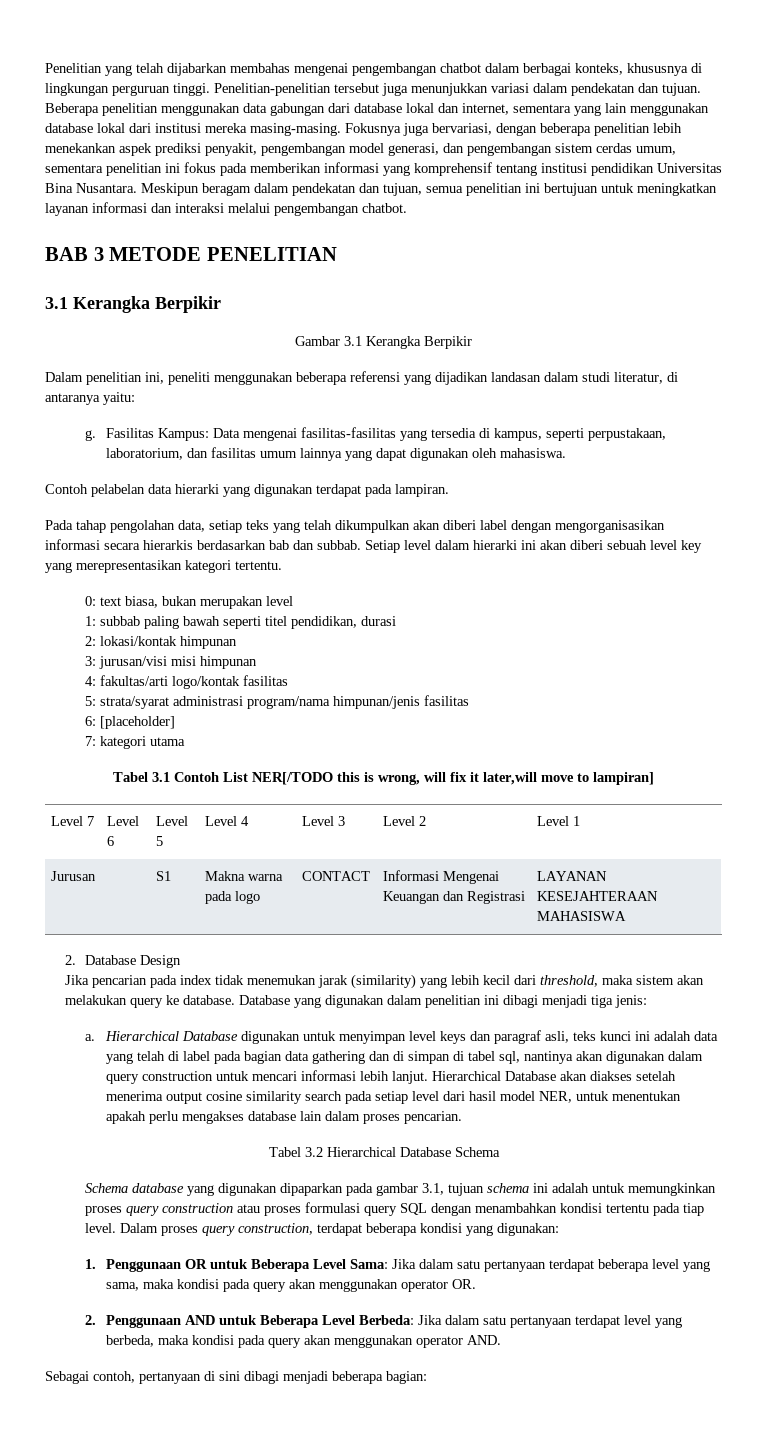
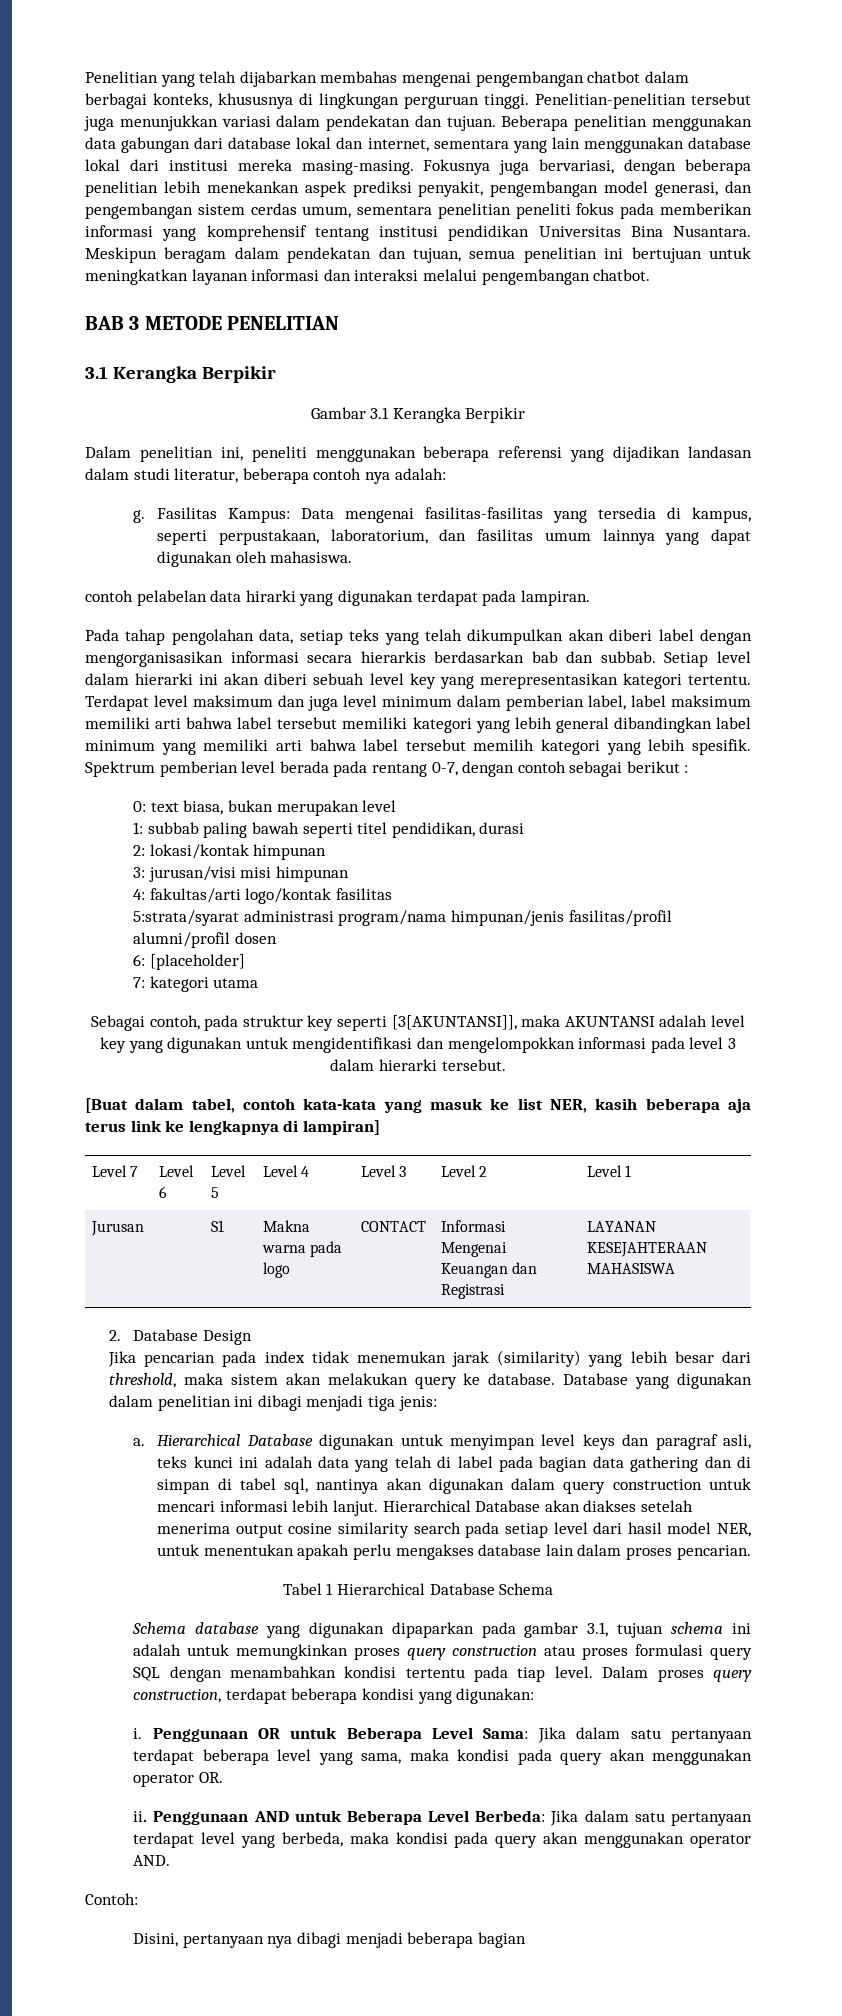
- Fokusnya juga bervariasi, dengan beberapa penelitian lebih menekankan aspek prediksi penyakit, pengembangan model generasi, dan pengembangan sistem cerdas umum, sementara penelitian ini fokus pada memberikan informasi yang komprehensif tentang institusi pendidikan Universitas Bina Nusantara.
+ Fokusnya juga bervariasi, dengan beberapa penelitian lebih menekankan aspek prediksi penyakit, pengembangan model generasi, dan pengembangan sistem cerdas umum, sementara penelitian peneliti fokus pada memberikan informasi yang komprehensif tentang institusi pendidikan Universitas Bina Nusantara.
- Dalam penelitian ini, peneliti menggunakan beberapa referensi yang dijadikan landasan dalam studi literatur, di antaranya yaitu:
+ Dalam penelitian ini, peneliti menggunakan beberapa referensi yang dijadikan landasan dalam studi literatur, beberapa contoh nya adalah:
- Contoh pelabelan data hierarki yang digunakan terdapat pada lampiran.
+ contoh pelabelan data hirarki yang digunakan terdapat pada lampiran.
+ Terdapat level maksimum dan juga level minimum dalam pemberian label, label maksimum memiliki arti bahwa label tersebut memiliki kategori yang lebih general dibandingkan label minimum yang memiliki arti bahwa label tersebut memilih kategori yang lebih spesifik. Spektrum pemberian level berada pada rentang 0-7, dengan contoh sebagai berikut :
- 5: strata/syarat administrasi program/nama himpunan/jenis fasilitas
+ 5:strata/syarat administrasi program/nama himpunan/jenis fasilitas/profil alumni/profil dosen
- Tabel 3.1 Contoh List NER[/TODO this is wrong, will fix it later,will move to lampiran]
+ Sebagai contoh, pada struktur key seperti [3[AKUNTANSI]], maka AKUNTANSI adalah level key yang digunakan untuk mengidentifikasi dan mengelompokkan informasi pada level 3 dalam hierarki tersebut.
+ [Buat dalam tabel, contoh kata-kata yang masuk ke list NER, kasih beberapa aja terus link ke lengkapnya di lampiran]
- Jika pencarian pada index tidak menemukan jarak (similarity) yang lebih kecil dari threshold, maka sistem akan melakukan query ke database.
+ Jika pencarian pada index tidak menemukan jarak (similarity) yang lebih besar dari threshold, maka sistem akan melakukan query ke database.
- Tabel 3.2 Hierarchical Database Schema
+ Tabel 1 Hierarchical Database Schema
- 1. Penggunaan OR untuk Beberapa Level Sama: Jika dalam satu pertanyaan terdapat beberapa level yang sama, maka kondisi pada query akan menggunakan operator OR.
+ i. Penggunaan OR untuk Beberapa Level Sama: Jika dalam satu pertanyaan terdapat beberapa level yang sama, maka kondisi pada query akan menggunakan operator OR.
- 2. Penggunaan AND untuk Beberapa Level Berbeda: Jika dalam satu pertanyaan terdapat level yang berbeda, maka kondisi pada query akan menggunakan operator AND.
+ ii. Penggunaan AND untuk Beberapa Level Berbeda: Jika dalam satu pertanyaan terdapat level yang berbeda, maka kondisi pada query akan menggunakan operator AND.
- Sebagai contoh, pertanyaan di sini dibagi menjadi beberapa bagian:
+ Contoh:
+ Disini, pertanyaan nya dibagi menjadi beberapa bagian

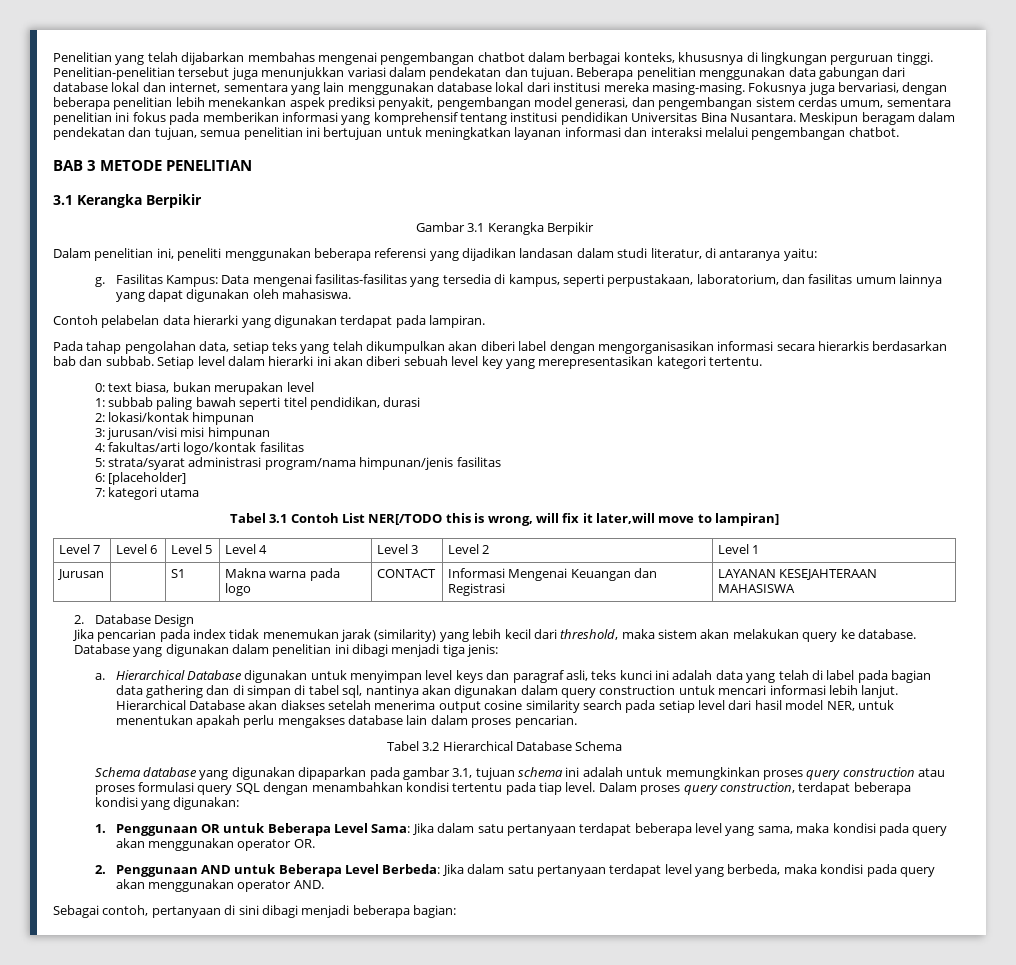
- Fokusnya juga bervariasi, dengan beberapa penelitian lebih menekankan aspek prediksi penyakit, pengembangan model generasi, dan pengembangan sistem cerdas umum, sementara penelitian peneliti fokus pada memberikan informasi yang komprehensif tentang institusi pendidikan Universitas Bina Nusantara.
+ Fokusnya juga bervariasi, dengan beberapa penelitian lebih menekankan aspek prediksi penyakit, pengembangan model generasi, dan pengembangan sistem cerdas umum, sementara penelitian ini fokus pada memberikan informasi yang komprehensif tentang institusi pendidikan Universitas Bina Nusantara.
- Dalam penelitian ini, peneliti menggunakan beberapa referensi yang dijadikan landasan dalam studi literatur, beberapa contoh nya adalah:
+ Dalam penelitian ini, peneliti menggunakan beberapa referensi yang dijadikan landasan dalam studi literatur, di antaranya yaitu:
- contoh pelabelan data hirarki yang digunakan terdapat pada lampiran.
+ Contoh pelabelan data hierarki yang digunakan terdapat pada lampiran.
- Terdapat level maksimum dan juga level minimum dalam pemberian label, label maksimum memiliki arti bahwa label tersebut memiliki kategori yang lebih general dibandingkan label minimum yang memiliki arti bahwa label tersebut memilih kategori yang lebih spesifik. Spektrum pemberian level berada pada rentang 0-7, dengan contoh sebagai berikut :
- 5:strata/syarat administrasi program/nama himpunan/jenis fasilitas/profil alumni/profil dosen
+ 5: strata/syarat administrasi program/nama himpunan/jenis fasilitas
- Sebagai contoh, pada struktur key seperti [3[AKUNTANSI]], maka AKUNTANSI adalah level key yang digunakan untuk mengidentifikasi dan mengelompokkan informasi pada level 3 dalam hierarki tersebut.
- [Buat dalam tabel, contoh kata-kata yang masuk ke list NER, kasih beberapa aja terus link ke lengkapnya di lampiran]
+ Tabel 3.1 Contoh List NER[/TODO this is wrong, will fix it later,will move to lampiran]
- Jika pencarian pada index tidak menemukan jarak (similarity) yang lebih besar dari threshold, maka sistem akan melakukan query ke database.
+ Jika pencarian pada index tidak menemukan jarak (similarity) yang lebih kecil dari threshold, maka sistem akan melakukan query ke database.
- Tabel 1 Hierarchical Database Schema
+ Tabel 3.2 Hierarchical Database Schema
- i. Penggunaan OR untuk Beberapa Level Sama: Jika dalam satu pertanyaan terdapat beberapa level yang sama, maka kondisi pada query akan menggunakan operator OR.
+ 1. Penggunaan OR untuk Beberapa Level Sama: Jika dalam satu pertanyaan terdapat beberapa level yang sama, maka kondisi pada query akan menggunakan operator OR.
- ii. Penggunaan AND untuk Beberapa Level Berbeda: Jika dalam satu pertanyaan terdapat level yang berbeda, maka kondisi pada query akan menggunakan operator AND.
+ 2. Penggunaan AND untuk Beberapa Level Berbeda: Jika dalam satu pertanyaan terdapat level yang berbeda, maka kondisi pada query akan menggunakan operator AND.
- Contoh:
- Disini, pertanyaan nya dibagi menjadi beberapa bagian
+ Sebagai contoh, pertanyaan di sini dibagi menjadi beberapa bagian:

